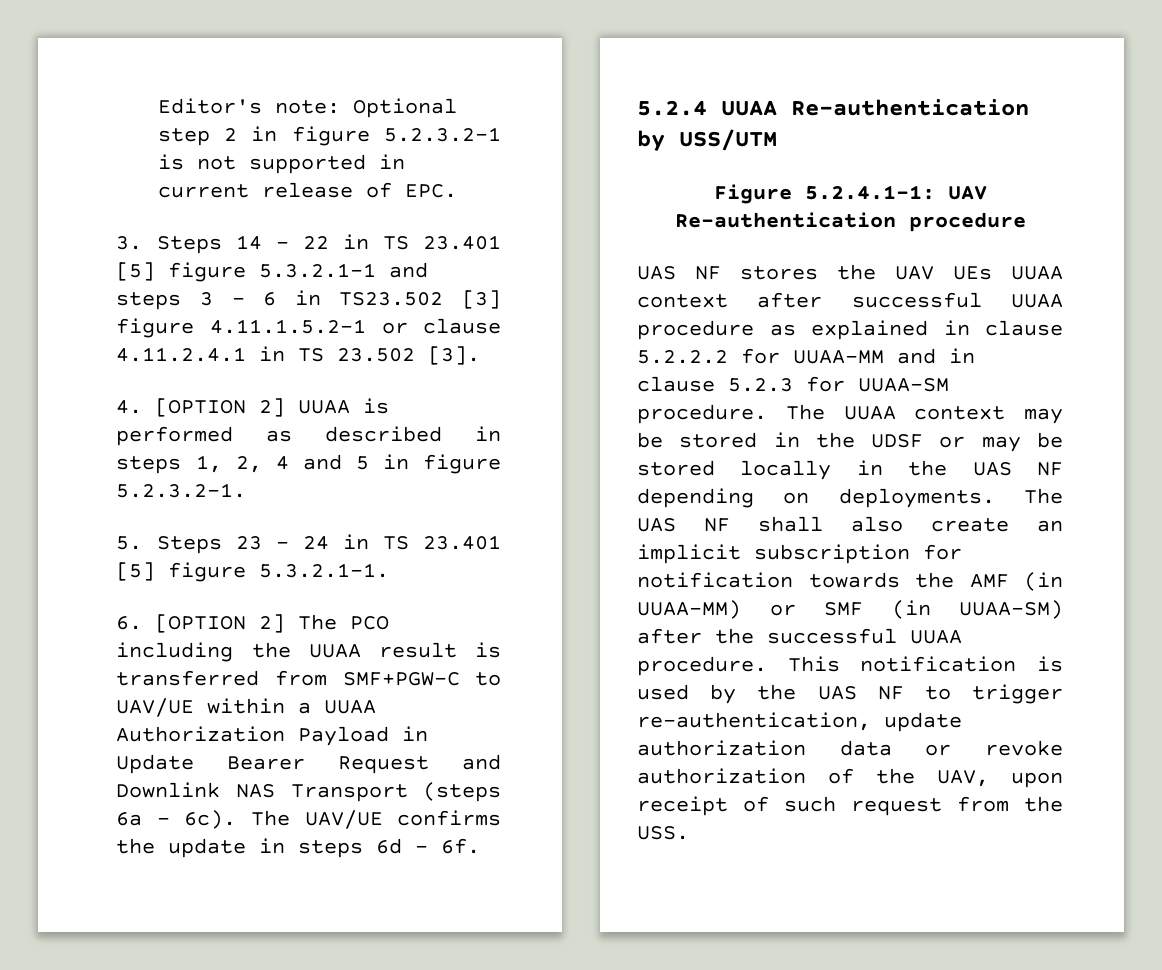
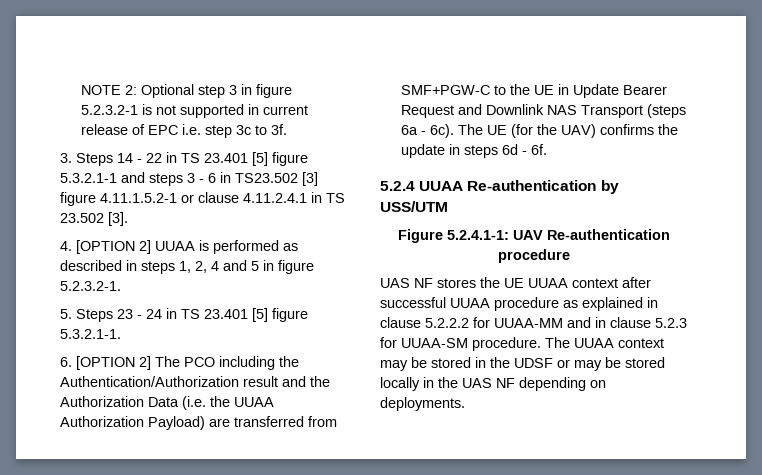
- Editor's note: Optional step 2 in figure 5.2.3.2-1 is not supported in current release of EPC.
+ NOTE 2: Optional step 3 in figure 5.2.3.2-1 is not supported in current release of EPC i.e. step 3c to 3f.
- 6. [OPTION 2] The PCO including the UUAA result is transferred from SMF+PGW-C to UAV/UE within a UUAA Authorization Payload in Update Bearer Request and Downlink NAS Transport (steps 6a - 6c).
+ 6. [OPTION 2] The PCO including the Authentication/Authorization result and the Authorization Data (i.e. the UUAA Authorization Payload) are transferred from SMF+PGW-C to the UE in Update Bearer Request and Downlink NAS Transport (steps 6a - 6c).
- The UAV/UE confirms the update in steps 6d - 6f.
+ The UE (for the UAV) confirms the update in steps 6d - 6f.
- UAS NF stores the UAV UEs UUAA context after successful UUAA procedure as explained in clause 5.2.2.2 for UUAA-MM and in clause 5.2.3 for UUAA-SM procedure.
+ UAS NF stores the UE UUAA context after successful UUAA procedure as explained in clause 5.2.2.2 for UUAA-MM and in clause 5.2.3 for UUAA-SM procedure.
- The UAS NF shall also create an implicit subscription for notification towards the AMF (in UUAA-MM) or SMF (in UUAA-SM) after the successful UUAA procedure. This notification is used by the UAS NF to trigger re-authentication, update authorization data or revoke authorization of the UAV, upon receipt of such request from the USS.

